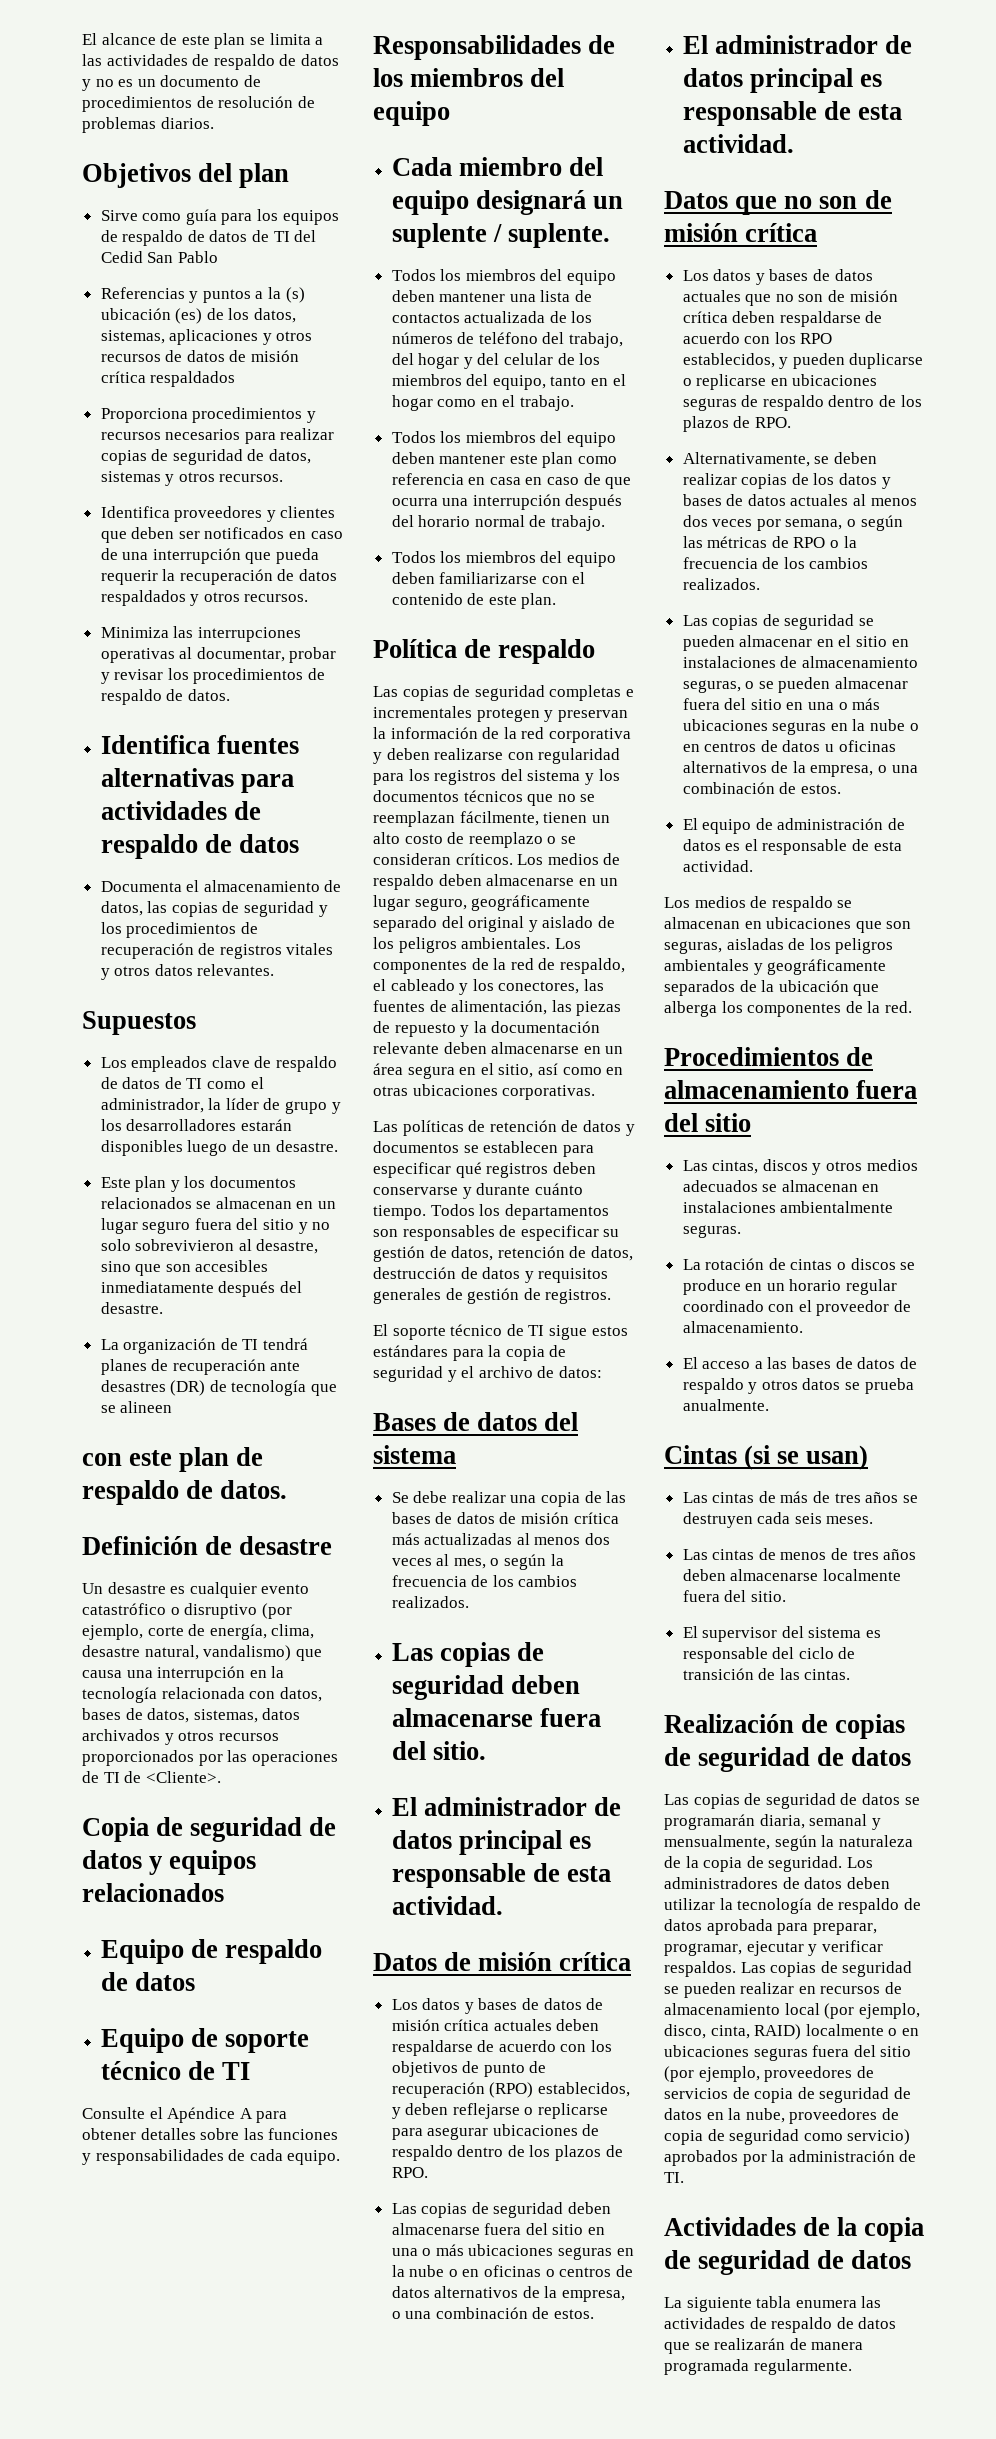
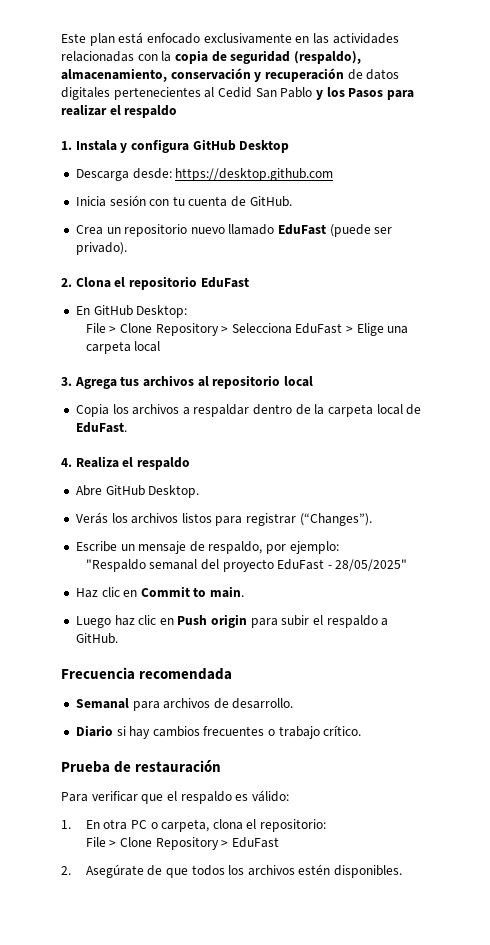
- El alcance de este plan se limita a las actividades de respaldo de datos y no es un documento de procedimientos de resolución de problemas diarios.
- Objetivos del plan
- Sirve como guía para los equipos de respaldo de datos de TI del Cedid San Pablo
- Referencias y puntos a la (s) ubicación (es) de los datos, sistemas, aplicaciones y otros recursos de datos de misión crítica respaldados
- Proporciona procedimientos y recursos necesarios para realizar copias de seguridad de datos, sistemas y otros recursos.
- Identifica proveedores y clientes que deben ser notificados en caso de una interrupción que pueda requerir la recuperación de datos respaldados y otros recursos.
- Minimiza las interrupciones operativas al documentar, probar y revisar los procedimientos de respaldo de datos.
- Identifica fuentes alternativas para actividades de respaldo de datos
- Documenta el almacenamiento de datos, las copias de seguridad y los procedimientos de recuperación de registros vitales y otros datos relevantes.
- Supuestos
- Los empleados clave de respaldo de datos de TI como el administrador, la líder de grupo y los desarrolladores estarán disponibles luego de un desastre.
- Este plan y los documentos relacionados se almacenan en un lugar seguro fuera del sitio y no solo sobrevivieron al desastre, sino que son accesibles inmediatamente después del desastre.
- La organización de TI tendrá planes de recuperación ante desastres (DR) de tecnología que se alineen
- con este plan de respaldo de datos.
- Definición de desastre
- Un desastre es cualquier evento catastrófico o disruptivo (por ejemplo, corte de energía, clima, desastre natural, vandalismo) que causa una interrupción en la tecnología relacionada con datos, bases de datos, sistemas, datos archivados y otros recursos proporcionados por las operaciones de TI de <Cliente>.
- Copia de seguridad de datos y equipos relacionados
- Equipo de respaldo de datos
- Equipo de soporte técnico de TI
- Consulte el Apéndice A para obtener detalles sobre las funciones y responsabilidades de cada equipo.
- Responsabilidades de los miembros del equipo
- Cada miembro del equipo designará un suplente / suplente.
- Todos los miembros del equipo deben mantener una lista de contactos actualizada de los números de teléfono del trabajo, del hogar y del celular de los miembros del equipo, tanto en el hogar como en el trabajo.
- Todos los miembros del equipo deben mantener este plan como referencia en casa en caso de que ocurra una interrupción después del horario normal de trabajo.
- Todos los miembros del equipo deben familiarizarse con el contenido de este plan.
- Política de respaldo
- Las copias de seguridad completas e incrementales protegen y preservan la información de la red corporativa y deben realizarse con regularidad para los registros del sistema y los documentos técnicos que no se reemplazan fácilmente, tienen un alto costo de reemplazo o se consideran críticos. Los medios de respaldo deben almacenarse en un lugar seguro, geográficamente separado del original y aislado de los peligros ambientales. Los componentes de la red de respaldo, el cableado y los conectores, las fuentes de alimentación, las piezas de repuesto y la documentación relevante deben almacenarse en un área segura en el sitio, así como en otras ubicaciones corporativas.
- Las políticas de retención de datos y documentos se establecen para especificar qué registros deben conservarse y durante cuánto tiempo. Todos los departamentos son responsables de especificar su gestión de datos, retención de datos, destrucción de datos y requisitos generales de gestión de registros.
- El soporte técnico de TI sigue estos estándares para la copia de seguridad y el archivo de datos:
- Bases de datos del sistema
- Se debe realizar una copia de las bases de datos de misión crítica más actualizadas al menos dos veces al mes, o según la frecuencia de los cambios realizados.
- Las copias de seguridad deben almacenarse fuera del sitio.
- El administrador de datos principal es responsable de esta actividad.
- Datos de misión crítica
- Los datos y bases de datos de misión crítica actuales deben respaldarse de acuerdo con los objetivos de punto de recuperación (RPO) establecidos, y deben reflejarse o replicarse para asegurar ubicaciones de respaldo dentro de los plazos de RPO.
- Las copias de seguridad deben almacenarse fuera del sitio en una o más ubicaciones seguras en la nube o en oficinas o centros de datos alternativos de la empresa, o una combinación de estos.
- El administrador de datos principal es responsable de esta actividad.
- Datos que no son de misión crítica
- Los datos y bases de datos actuales que no son de misión crítica deben respaldarse de acuerdo con los RPO establecidos, y pueden duplicarse o replicarse en ubicaciones seguras de respaldo dentro de los plazos de RPO.
- Alternativamente, se deben realizar copias de los datos y bases de datos actuales al menos dos veces por semana, o según las métricas de RPO o la frecuencia de los cambios realizados.
- Las copias de seguridad se pueden almacenar en el sitio en instalaciones de almacenamiento seguras, o se pueden almacenar fuera del sitio en una o más ubicaciones seguras en la nube o en centros de datos u oficinas alternativos de la empresa, o una combinación de estos.
- El equipo de administración de datos es el responsable de esta actividad.
- Los medios de respaldo se almacenan en ubicaciones que son seguras, aisladas de los peligros ambientales y geográficamente separados de la ubicación que alberga los componentes de la red.
- Procedimientos de almacenamiento fuera del sitio
- Las cintas, discos y otros medios adecuados se almacenan en instalaciones ambientalmente seguras.
- La rotación de cintas o discos se produce en un horario regular coordinado con el proveedor de almacenamiento.
- El acceso a las bases de datos de respaldo y otros datos se prueba anualmente.
- Cintas (si se usan)
- Las cintas de más de tres años se destruyen cada seis meses.
- Las cintas de menos de tres años deben almacenarse localmente fuera del sitio.
- El supervisor del sistema es responsable del ciclo de transición de las cintas.
- Realización de copias de seguridad de datos
- Las copias de seguridad de datos se programarán diaria, semanal y mensualmente, según la naturaleza de la copia de seguridad. Los administradores de datos deben utilizar la tecnología de respaldo de datos aprobada para preparar, programar, ejecutar y verificar respaldos. Las copias de seguridad se pueden realizar en recursos de almacenamiento local (por ejemplo, disco, cinta, RAID) localmente o en ubicaciones seguras fuera del sitio (por ejemplo, proveedores de servicios de copia de seguridad de datos en la nube, proveedores de copia de seguridad como servicio) aprobados por la administración de TI.
- Actividades de la copia de seguridad de datos
- La siguiente tabla enumera las actividades de respaldo de datos que se realizarán de manera programada regularmente.
+ Este plan está enfocado exclusivamente en las actividades relacionadas con la copia de seguridad (respaldo), almacenamiento, conservación y recuperación de datos digitales pertenecientes al Cedid San Pablo y los Pasos para realizar el respaldo
+ 1. Instala y configura GitHub Desktop
+ Descarga desde: https://desktop.github.com
+ Inicia sesión con tu cuenta de GitHub.
+ Crea un repositorio nuevo llamado EduFast (puede ser privado).
+ 2. Clona el repositorio EduFast
+ En GitHub Desktop:
+ File > Clone Repository > Selecciona EduFast > Elige una carpeta local
+ 3. Agrega tus archivos al repositorio local
+ Copia los archivos a respaldar dentro de la carpeta local de EduFast.
+ 4. Realiza el respaldo
+ Abre GitHub Desktop.
+ Verás los archivos listos para registrar (“Changes”).
+ Escribe un mensaje de respaldo, por ejemplo:
+ "Respaldo semanal del proyecto EduFast - 28/05/2025"
+ Haz clic en Commit to main.
+ Luego haz clic en Push origin para subir el respaldo a GitHub.
+ Frecuencia recomendada
+ Semanal para archivos de desarrollo.
+ Diario si hay cambios frecuentes o trabajo crítico.
+ Prueba de restauración
+ Para verificar que el respaldo es válido:
+ 1. En otra PC o carpeta, clona el repositorio:
+ File > Clone Repository > EduFast
+ 2. Asegúrate de que todos los archivos estén disponibles.

